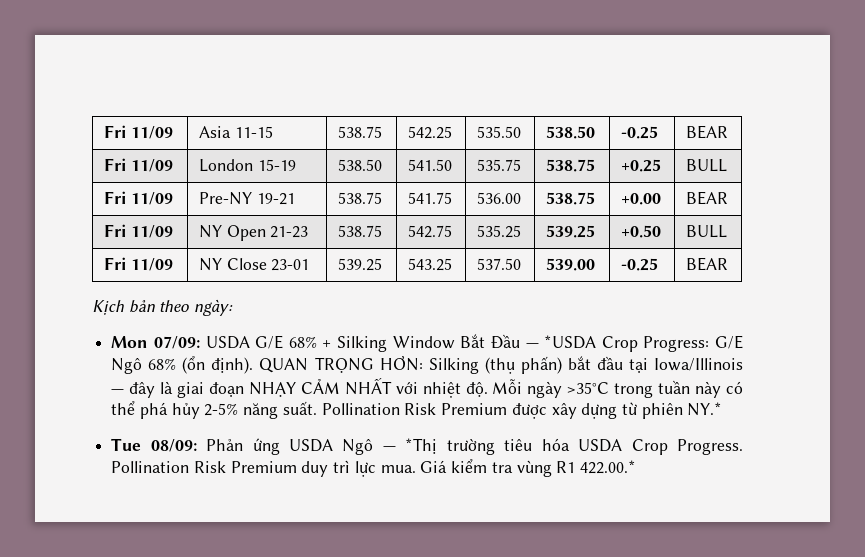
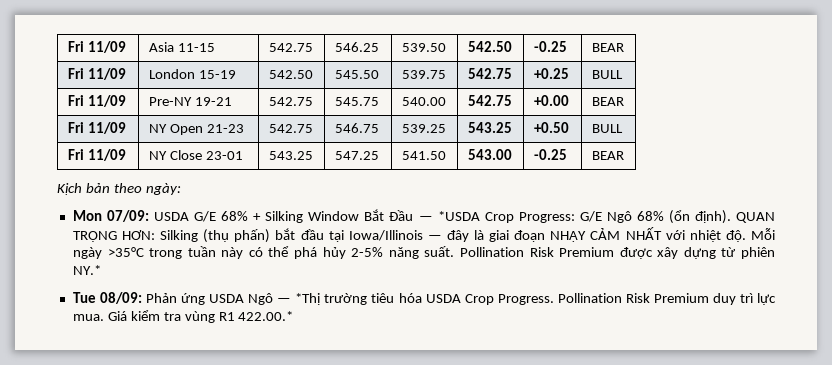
- Fri 11/09 | Asia 11-15 | 538.75 | 542.25 | 535.50 | 538.50 | -0.25 | BEAR
+ Fri 11/09 | Asia 11-15 | 542.75 | 546.25 | 539.50 | 542.50 | -0.25 | BEAR
- Fri 11/09 | London 15-19 | 538.50 | 541.50 | 535.75 | 538.75 | +0.25 | BULL
+ Fri 11/09 | London 15-19 | 542.50 | 545.50 | 539.75 | 542.75 | +0.25 | BULL
- Fri 11/09 | Pre-NY 19-21 | 538.75 | 541.75 | 536.00 | 538.75 | +0.00 | BEAR
+ Fri 11/09 | Pre-NY 19-21 | 542.75 | 545.75 | 540.00 | 542.75 | +0.00 | BEAR
- Fri 11/09 | NY Open 21-23 | 538.75 | 542.75 | 535.25 | 539.25 | +0.50 | BULL
+ Fri 11/09 | NY Open 21-23 | 542.75 | 546.75 | 539.25 | 543.25 | +0.50 | BULL
- Fri 11/09 | NY Close 23-01 | 539.25 | 543.25 | 537.50 | 539.00 | -0.25 | BEAR
+ Fri 11/09 | NY Close 23-01 | 543.25 | 547.25 | 541.50 | 543.00 | -0.25 | BEAR

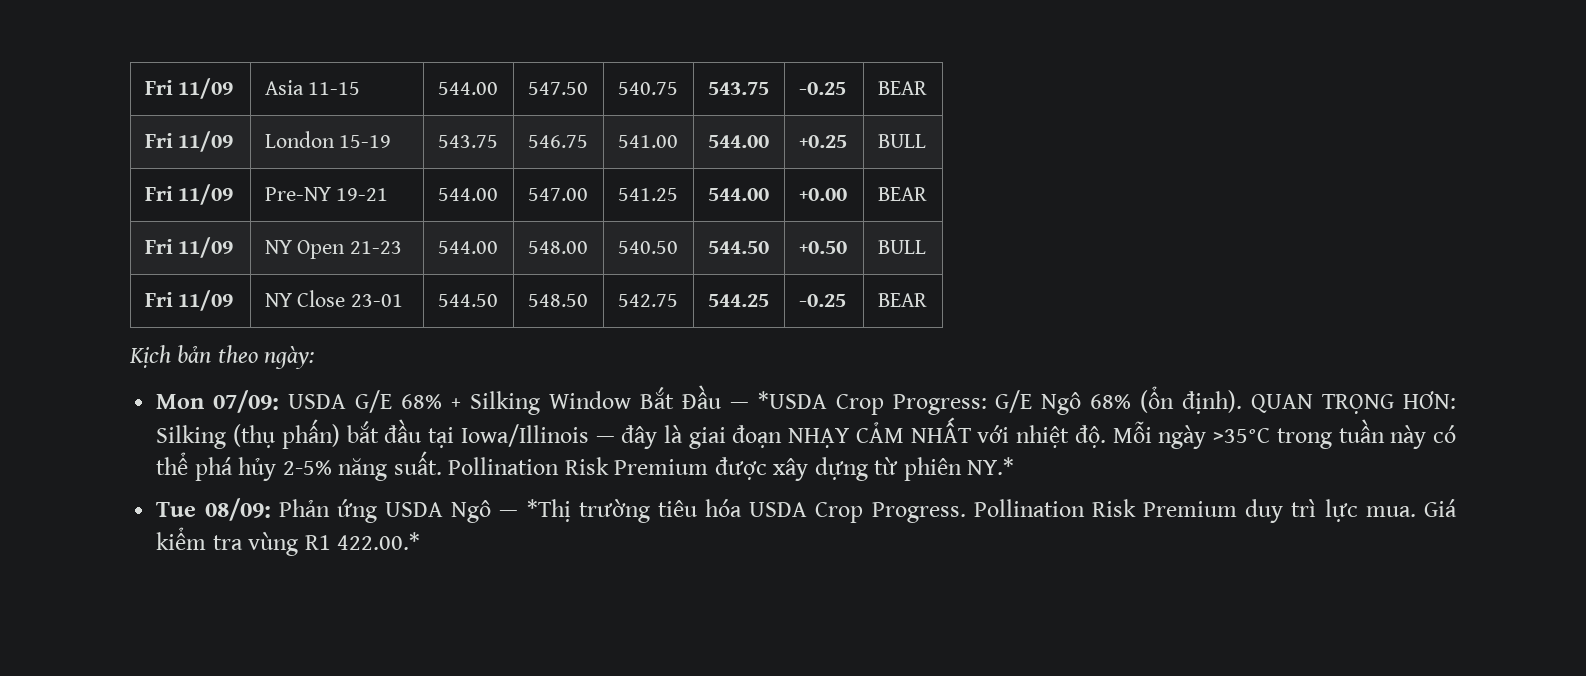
- Fri 11/09 | Asia 11-15 | 542.75 | 546.25 | 539.50 | 542.50 | -0.25 | BEAR
+ Fri 11/09 | Asia 11-15 | 544.00 | 547.50 | 540.75 | 543.75 | -0.25 | BEAR
- Fri 11/09 | London 15-19 | 542.50 | 545.50 | 539.75 | 542.75 | +0.25 | BULL
+ Fri 11/09 | London 15-19 | 543.75 | 546.75 | 541.00 | 544.00 | +0.25 | BULL
- Fri 11/09 | Pre-NY 19-21 | 542.75 | 545.75 | 540.00 | 542.75 | +0.00 | BEAR
+ Fri 11/09 | Pre-NY 19-21 | 544.00 | 547.00 | 541.25 | 544.00 | +0.00 | BEAR
- Fri 11/09 | NY Open 21-23 | 542.75 | 546.75 | 539.25 | 543.25 | +0.50 | BULL
+ Fri 11/09 | NY Open 21-23 | 544.00 | 548.00 | 540.50 | 544.50 | +0.50 | BULL
- Fri 11/09 | NY Close 23-01 | 543.25 | 547.25 | 541.50 | 543.00 | -0.25 | BEAR
+ Fri 11/09 | NY Close 23-01 | 544.50 | 548.50 | 542.75 | 544.25 | -0.25 | BEAR

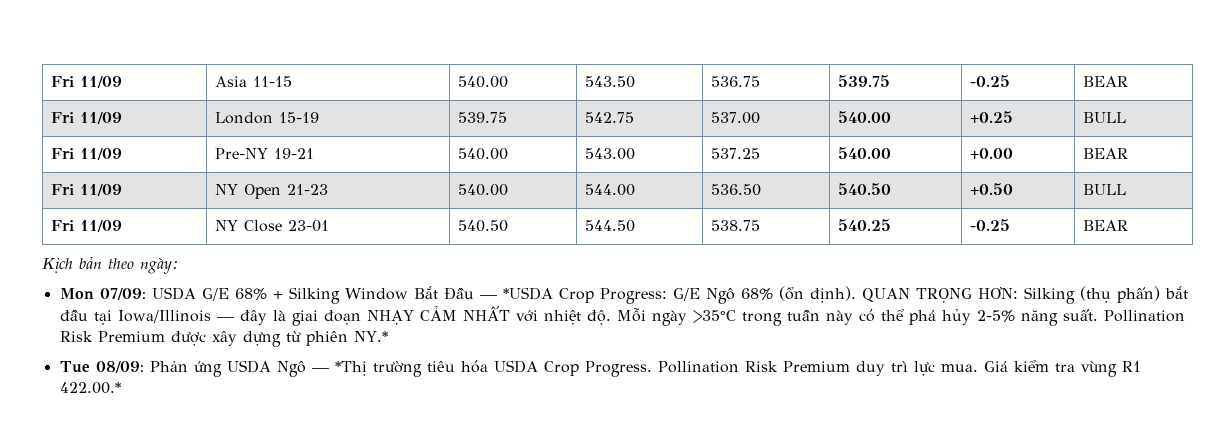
- Fri 11/09 | Asia 11-15 | 544.00 | 547.50 | 540.75 | 543.75 | -0.25 | BEAR
+ Fri 11/09 | Asia 11-15 | 540.00 | 543.50 | 536.75 | 539.75 | -0.25 | BEAR
- Fri 11/09 | London 15-19 | 543.75 | 546.75 | 541.00 | 544.00 | +0.25 | BULL
+ Fri 11/09 | London 15-19 | 539.75 | 542.75 | 537.00 | 540.00 | +0.25 | BULL
- Fri 11/09 | Pre-NY 19-21 | 544.00 | 547.00 | 541.25 | 544.00 | +0.00 | BEAR
+ Fri 11/09 | Pre-NY 19-21 | 540.00 | 543.00 | 537.25 | 540.00 | +0.00 | BEAR
- Fri 11/09 | NY Open 21-23 | 544.00 | 548.00 | 540.50 | 544.50 | +0.50 | BULL
+ Fri 11/09 | NY Open 21-23 | 540.00 | 544.00 | 536.50 | 540.50 | +0.50 | BULL
- Fri 11/09 | NY Close 23-01 | 544.50 | 548.50 | 542.75 | 544.25 | -0.25 | BEAR
+ Fri 11/09 | NY Close 23-01 | 540.50 | 544.50 | 538.75 | 540.25 | -0.25 | BEAR

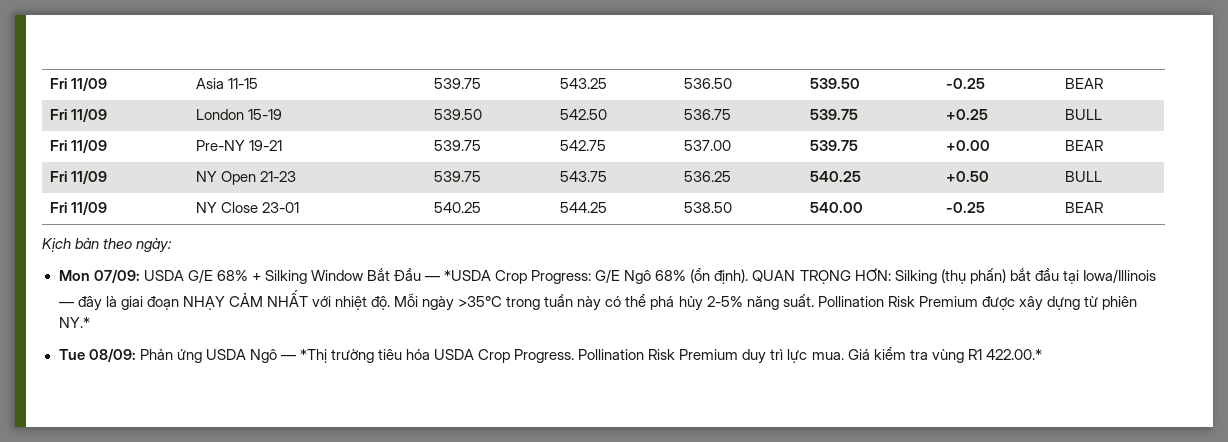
- Fri 11/09 | Asia 11-15 | 540.00 | 543.50 | 536.75 | 539.75 | -0.25 | BEAR
+ Fri 11/09 | Asia 11-15 | 539.75 | 543.25 | 536.50 | 539.50 | -0.25 | BEAR
- Fri 11/09 | London 15-19 | 539.75 | 542.75 | 537.00 | 540.00 | +0.25 | BULL
+ Fri 11/09 | London 15-19 | 539.50 | 542.50 | 536.75 | 539.75 | +0.25 | BULL
- Fri 11/09 | Pre-NY 19-21 | 540.00 | 543.00 | 537.25 | 540.00 | +0.00 | BEAR
+ Fri 11/09 | Pre-NY 19-21 | 539.75 | 542.75 | 537.00 | 539.75 | +0.00 | BEAR
- Fri 11/09 | NY Open 21-23 | 540.00 | 544.00 | 536.50 | 540.50 | +0.50 | BULL
+ Fri 11/09 | NY Open 21-23 | 539.75 | 543.75 | 536.25 | 540.25 | +0.50 | BULL
- Fri 11/09 | NY Close 23-01 | 540.50 | 544.50 | 538.75 | 540.25 | -0.25 | BEAR
+ Fri 11/09 | NY Close 23-01 | 540.25 | 544.25 | 538.50 | 540.00 | -0.25 | BEAR

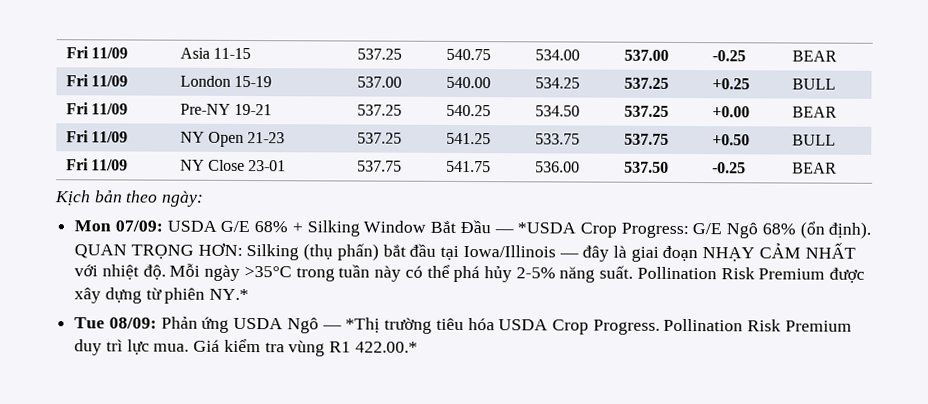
- Fri 11/09 | Asia 11-15 | 539.75 | 543.25 | 536.50 | 539.50 | -0.25 | BEAR
+ Fri 11/09 | Asia 11-15 | 537.25 | 540.75 | 534.00 | 537.00 | -0.25 | BEAR
- Fri 11/09 | London 15-19 | 539.50 | 542.50 | 536.75 | 539.75 | +0.25 | BULL
+ Fri 11/09 | London 15-19 | 537.00 | 540.00 | 534.25 | 537.25 | +0.25 | BULL
- Fri 11/09 | Pre-NY 19-21 | 539.75 | 542.75 | 537.00 | 539.75 | +0.00 | BEAR
+ Fri 11/09 | Pre-NY 19-21 | 537.25 | 540.25 | 534.50 | 537.25 | +0.00 | BEAR
- Fri 11/09 | NY Open 21-23 | 539.75 | 543.75 | 536.25 | 540.25 | +0.50 | BULL
+ Fri 11/09 | NY Open 21-23 | 537.25 | 541.25 | 533.75 | 537.75 | +0.50 | BULL
- Fri 11/09 | NY Close 23-01 | 540.25 | 544.25 | 538.50 | 540.00 | -0.25 | BEAR
+ Fri 11/09 | NY Close 23-01 | 537.75 | 541.75 | 536.00 | 537.50 | -0.25 | BEAR

